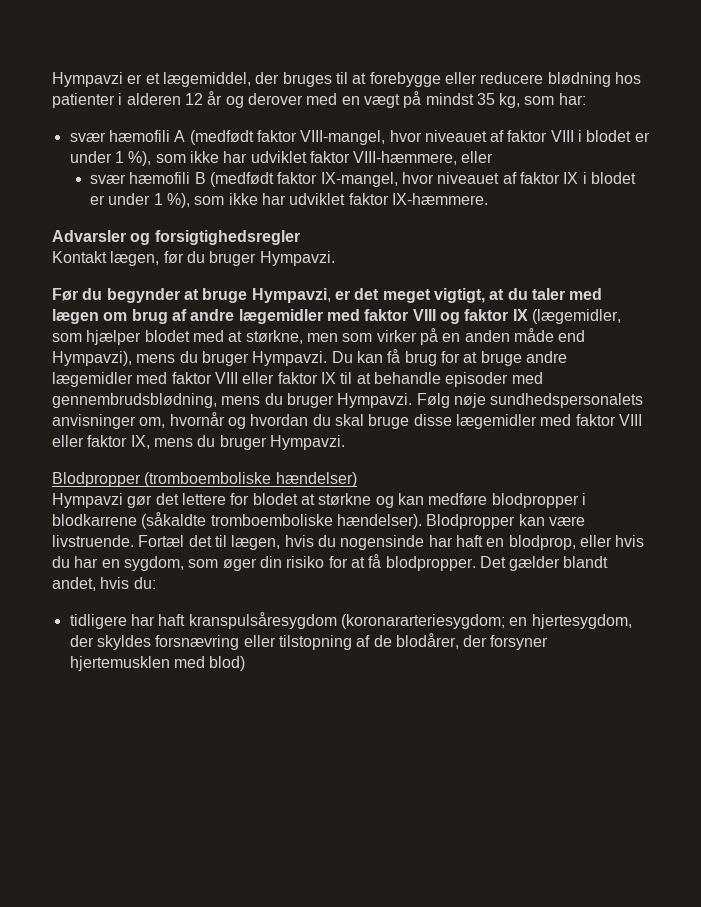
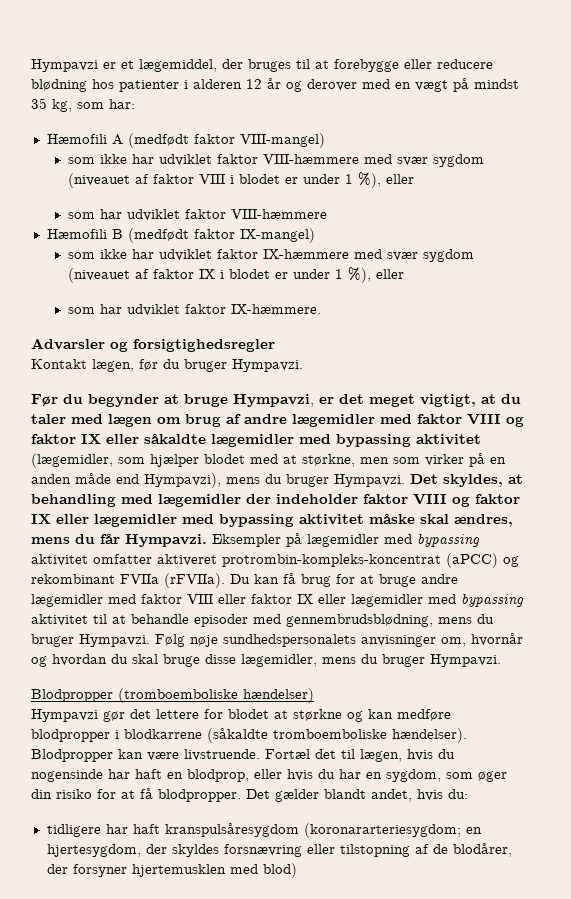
- svær hæmofili A (medfødt faktor VIII-mangel, hvor niveauet af faktor VIII i blodet er under 1 %), som ikke har udviklet faktor VIII-hæmmere, eller
- svær hæmofili B (medfødt faktor IX-mangel, hvor niveauet af faktor IX i blodet er under 1 %), som ikke har udviklet faktor IX-hæmmere.
+ Hæmofili A (medfødt faktor VIII-mangel)
+ som ikke har udviklet faktor VIII-hæmmere med svær sygdom (niveauet af faktor VIII i blodet er under 1 %), eller
+ som har udviklet faktor VIII-hæmmere
+ Hæmofili B (medfødt faktor IX-mangel)
+ som ikke har udviklet faktor IX-hæmmere med svær sygdom (niveauet af faktor IX i blodet er under 1 %), eller
+ som har udviklet faktor IX-hæmmere.
- Før du begynder at bruge Hympavzi, er det meget vigtigt, at du taler med lægen om brug af andre lægemidler med faktor VIII og faktor IX (lægemidler, som hjælper blodet med at størkne, men som virker på en anden måde end Hympavzi), mens du bruger Hympavzi.
+ Før du begynder at bruge Hympavzi, er det meget vigtigt, at du taler med lægen om brug af andre lægemidler med faktor VIII og faktor IX eller såkaldte lægemidler med bypassing aktivitet (lægemidler, som hjælper blodet med at størkne, men som virker på en anden måde end Hympavzi), mens du bruger Hympavzi.
+ Det skyldes, at behandling med lægemidler der indeholder faktor VIII og faktor IX eller lægemidler med bypassing aktivitet måske skal ændres, mens du får Hympavzi. Eksempler på lægemidler med bypassing aktivitet omfatter aktiveret protrombin-kompleks-koncentrat (aPCC) og rekombinant FVIIa (rFVIIa).
- Du kan få brug for at bruge andre lægemidler med faktor VIII eller faktor IX til at behandle episoder med gennembrudsblødning, mens du bruger Hympavzi.
+ Du kan få brug for at bruge andre lægemidler med faktor VIII eller faktor IX eller lægemidler med bypassing aktivitet til at behandle episoder med gennembrudsblødning, mens du bruger Hympavzi.
- Følg nøje sundhedspersonalets anvisninger om, hvornår og hvordan du skal bruge disse lægemidler med faktor VIII eller faktor IX, mens du bruger Hympavzi.
+ Følg nøje sundhedspersonalets anvisninger om, hvornår og hvordan du skal bruge disse lægemidler, mens du bruger Hympavzi.

